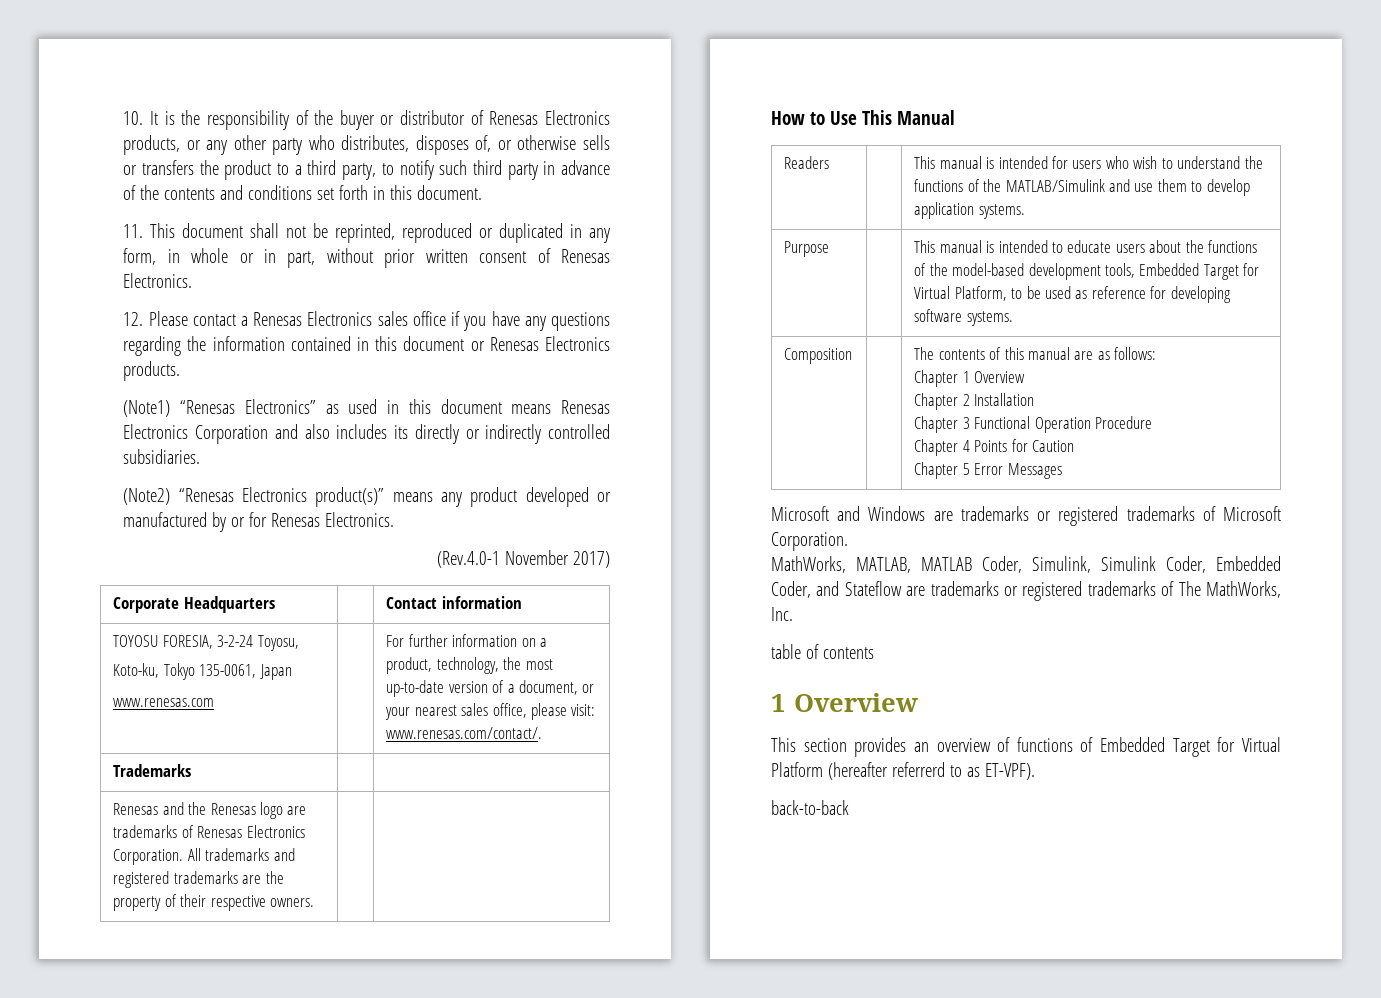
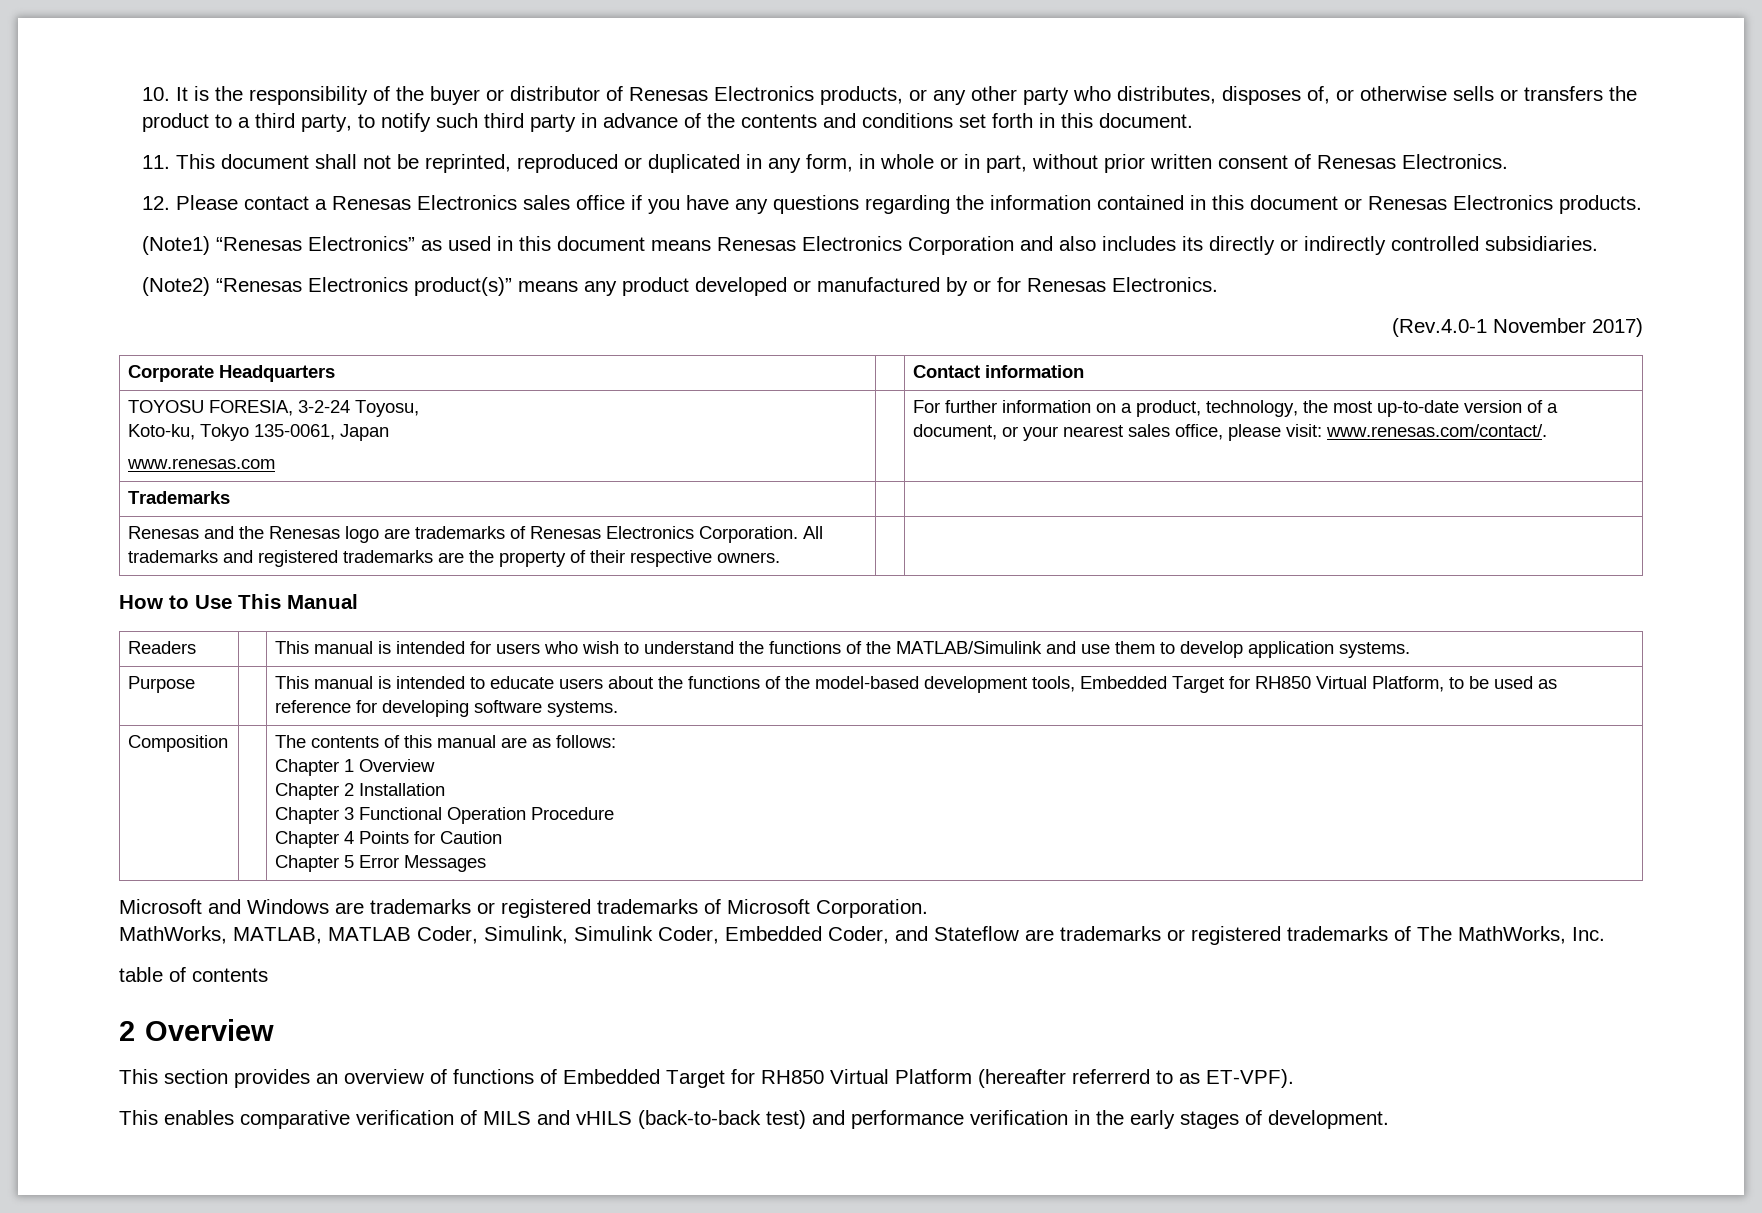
- Purpose | | This manual is intended to educate users about the functions of the model-based development tools, Embedded Target for Virtual Platform, to be used as reference for developing software systems.
+ Purpose | | This manual is intended to educate users about the functions of the model-based development tools, Embedded Target for RH850 Virtual Platform, to be used as reference for developing software systems.
  table of contents
- 1 Overview
+ 2 Overview
- This section provides an overview of functions of Embedded Target for Virtual Platform (hereafter referrerd to as ET-VPF).
+ This section provides an overview of functions of Embedded Target for RH850 Virtual Platform (hereafter referrerd to as ET-VPF).
- back-to-back
+ This enables comparative verification of MILS and vHILS (back-to-back test) and performance verification in the early stages of development.

